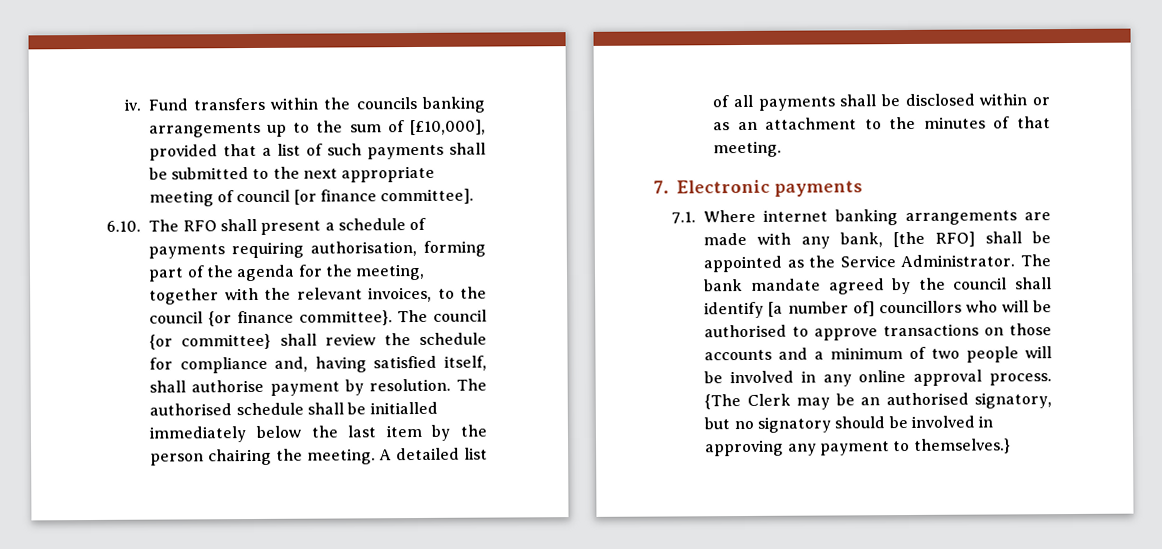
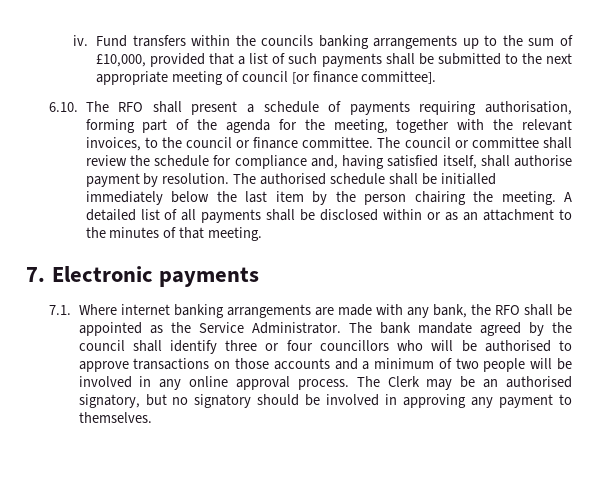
- Fund transfers within the councils banking arrangements up to the sum of [£10,000], provided that a list of such payments shall be submitted to the next appropriate meeting of council [or finance committee].
+ Fund transfers within the councils banking arrangements up to the sum of £10,000, provided that a list of such payments shall be submitted to the next appropriate meeting of council [or finance committee].
- 6.10. The RFO shall present a schedule of payments requiring authorisation, forming part of the agenda for the meeting, together with the relevant invoices, to the council {or finance committee}. The council {or committee} shall review the schedule for compliance and, having satisfied itself, shall authorise payment by resolution.
+ 6.10. The RFO shall present a schedule of payments requiring authorisation, forming part of the agenda for the meeting, together with the relevant invoices, to the council or finance committee. The council or committee shall review the schedule for compliance and, having satisfied itself, shall authorise payment by resolution.
- 7.1. Where internet banking arrangements are made with any bank, [the RFO] shall be appointed as the Service Administrator.
+ 7.1. Where internet banking arrangements are made with any bank, the RFO shall be appointed as the Service Administrator.
- The bank mandate agreed by the council shall identify [a number of] councillors who will be authorised to approve transactions on those accounts and a minimum of two people will be involved in any online approval process.
+ The bank mandate agreed by the council shall identify three or four councillors who will be authorised to approve transactions on those accounts and a minimum of two people will be involved in any online approval process.
- {The Clerk may be an authorised signatory, but no signatory should be involved in approving any payment to themselves.}
+ The Clerk may be an authorised signatory, but no signatory should be involved in approving any payment to themselves.

